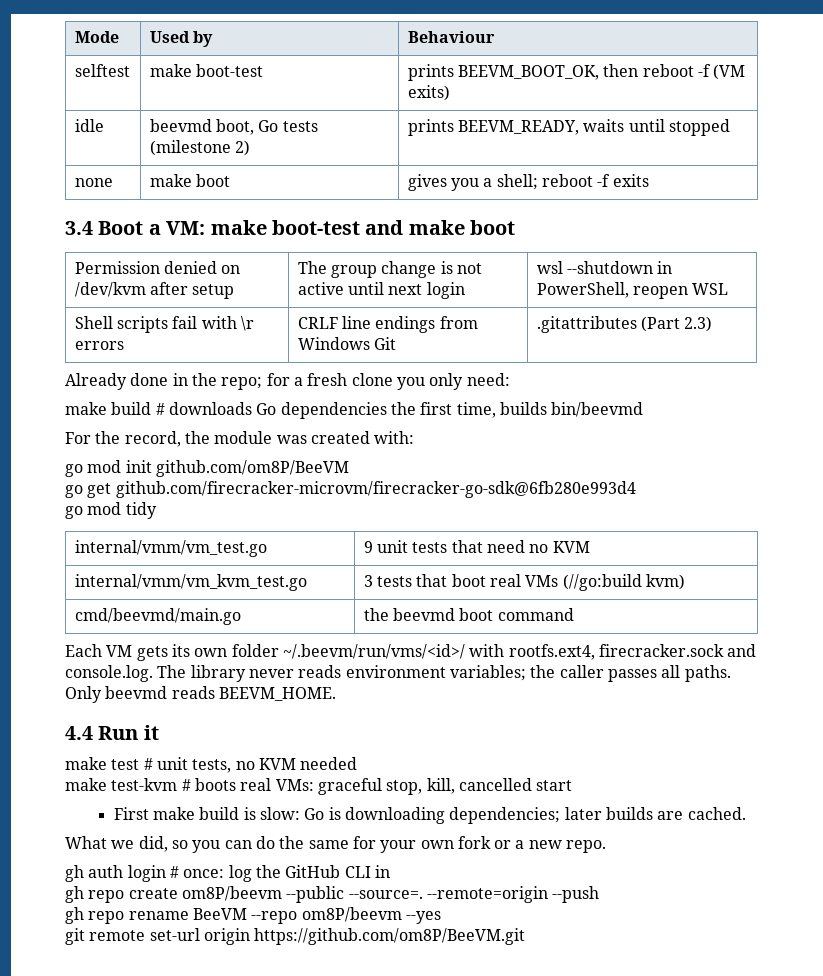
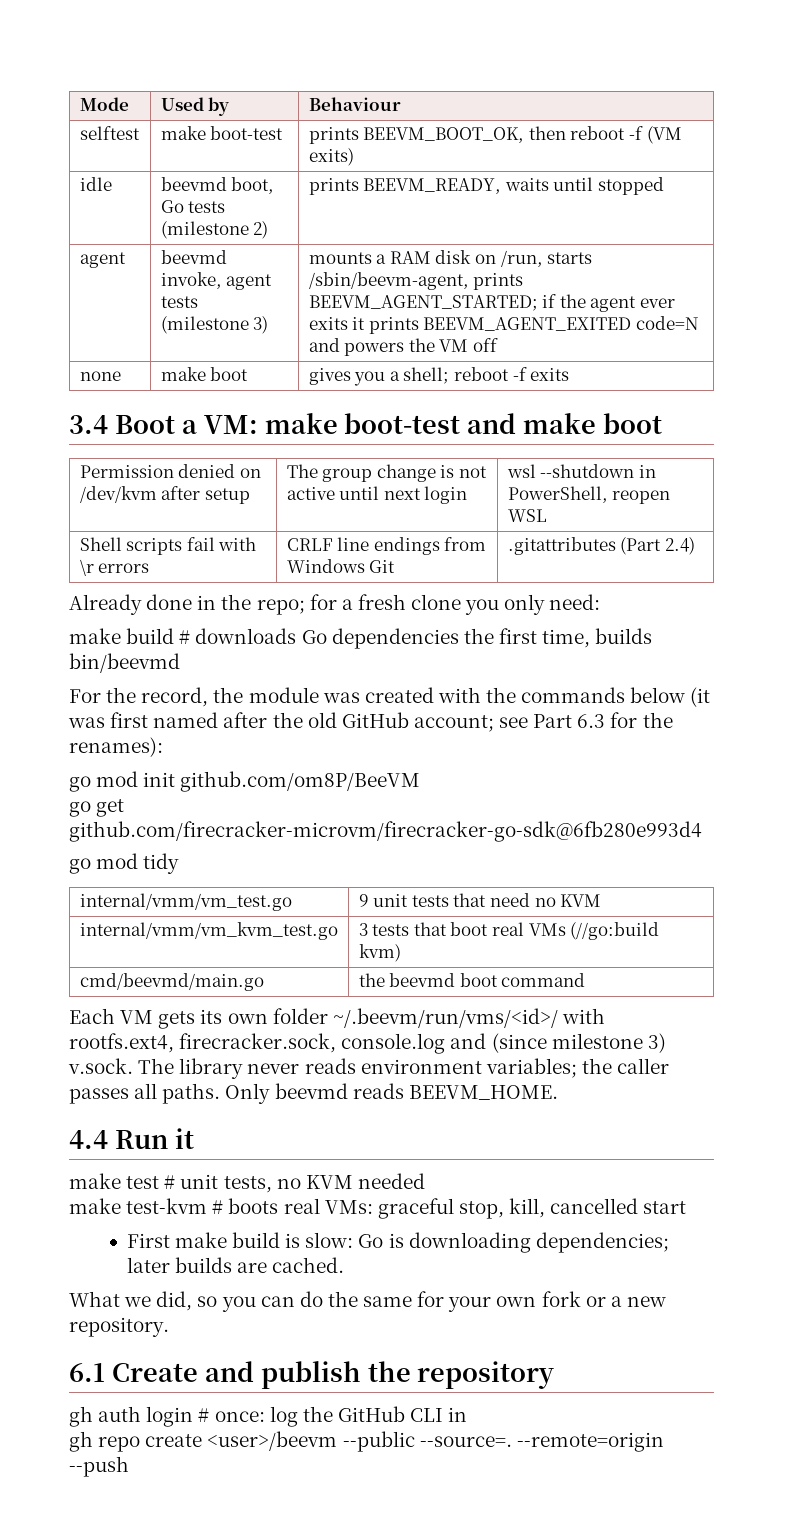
+ agent | beevmd invoke, agent tests (milestone 3) | mounts a RAM disk on /run, starts /sbin/beevm-agent, prints BEEVM_AGENT_STARTED; if the agent ever exits it prints BEEVM_AGENT_EXITED code=N and powers the VM off
- Shell scripts fail with \r errors | CRLF line endings from Windows Git | .gitattributes (Part 2.3)
+ Shell scripts fail with \r errors | CRLF line endings from Windows Git | .gitattributes (Part 2.4)
- For the record, the module was created with:
+ For the record, the module was created with the commands below (it was first named after the old GitHub account; see Part 6.3 for the renames):
- Each VM gets its own folder ~/.beevm/run/vms/<id>/ with rootfs.ext4, firecracker.sock and console.log. The library never reads environment variables; the caller passes all paths.
+ Each VM gets its own folder ~/.beevm/run/vms/<id>/ with rootfs.ext4, firecracker.sock, console.log and (since milestone 3) v.sock. The library never reads environment variables; the caller passes all paths.
- What we did, so you can do the same for your own fork or a new repo.
+ What we did, so you can do the same for your own fork or a new repository.
+ 6.1 Create and publish the repository
- gh repo create om8P/beevm --public --source=.
+ gh repo create <user>/beevm --public --source=.
- gh repo rename BeeVM --repo om8P/beevm --yes
- git remote set-url origin https://github.com/om8P/BeeVM.git

